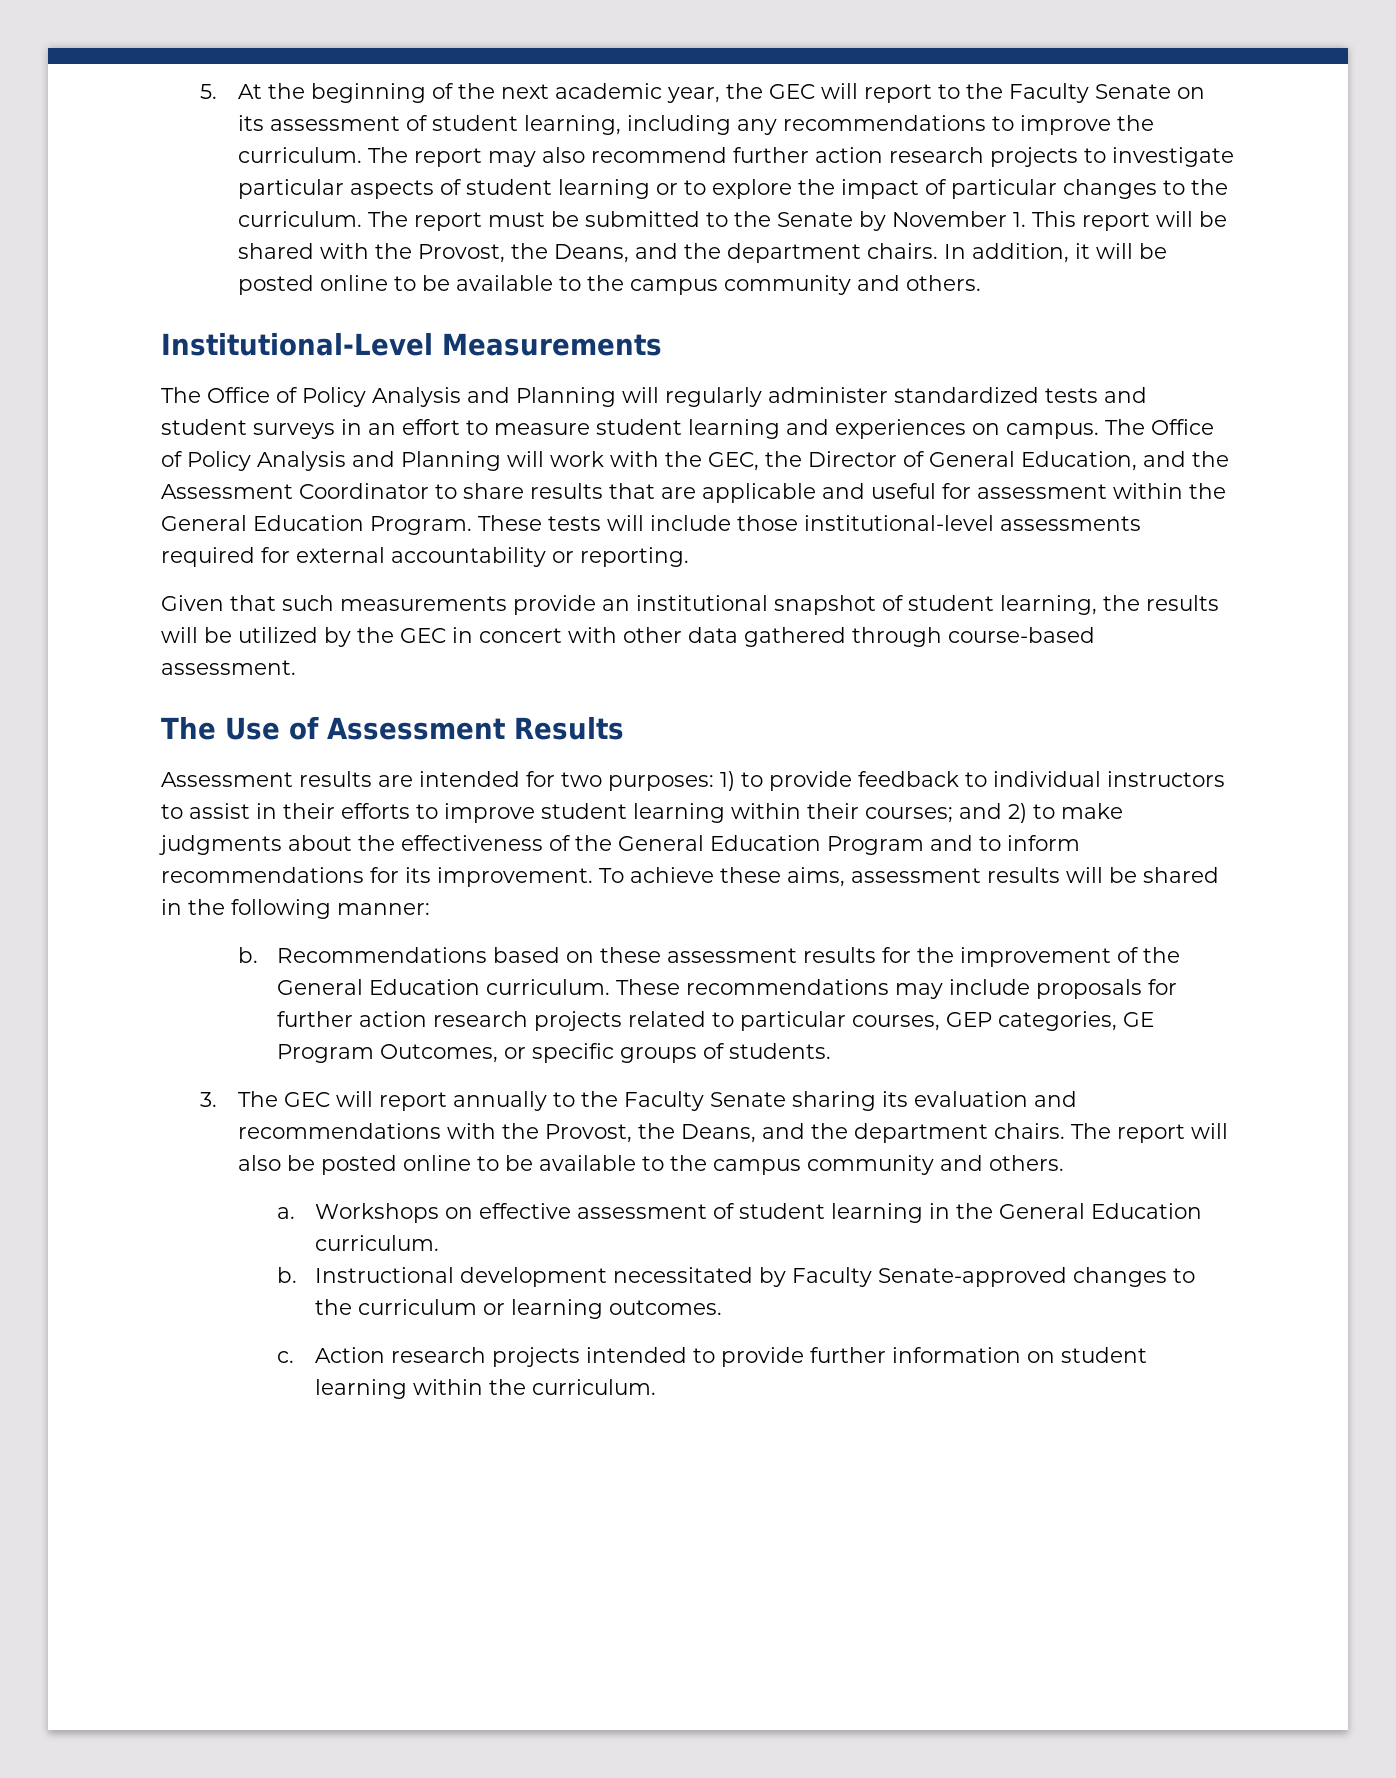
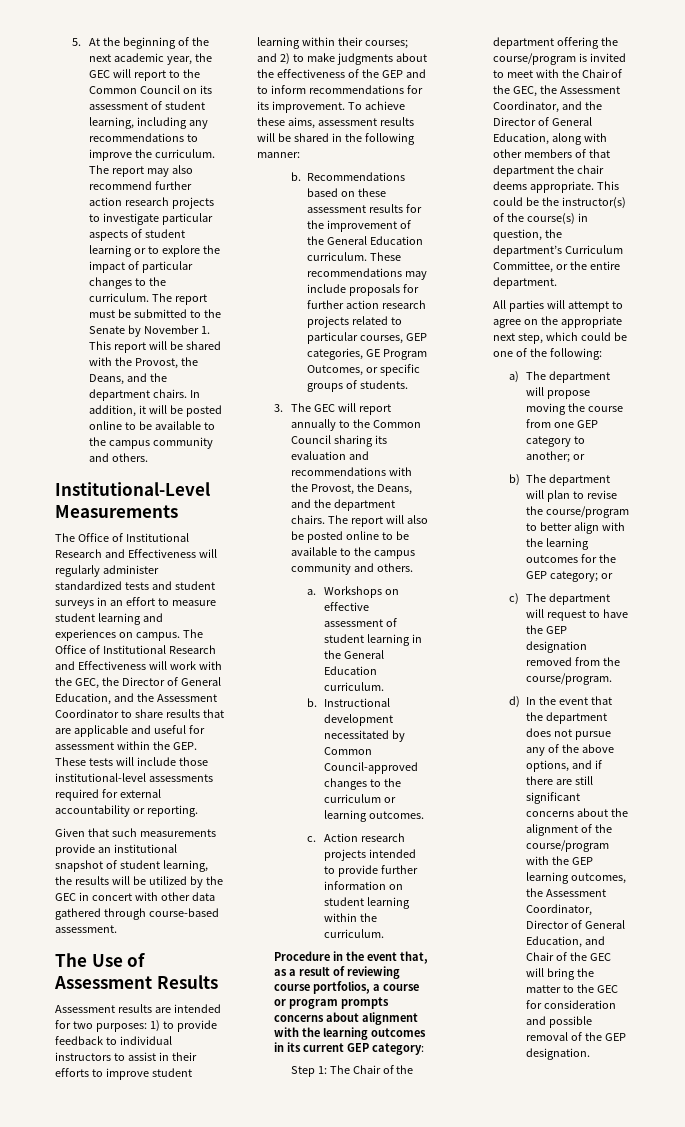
- 5. At the beginning of the next academic year, the GEC will report to the Faculty Senate on its assessment of student learning, including any recommendations to improve the curriculum.
+ 5. At the beginning of the next academic year, the GEC will report to the Common Council on its assessment of student learning, including any recommendations to improve the curriculum.
- The Office of Policy Analysis and Planning will regularly administer standardized tests and student surveys in an effort to measure student learning and experiences on campus.
+ The Office of Institutional Research and Effectiveness will regularly administer standardized tests and student surveys in an effort to measure student learning and experiences on campus.
- The Office of Policy Analysis and Planning will work with the GEC, the Director of General Education, and the Assessment Coordinator to share results that are applicable and useful for assessment within the General Education Program. These tests will include those institutional-level assessments required for external accountability or reporting.
+ The Office of Institutional Research and Effectiveness will work with the GEC, the Director of General Education, and the Assessment Coordinator to share results that are applicable and useful for assessment within the GEP. These tests will include those institutional-level assessments required for external accountability or reporting.
- Assessment results are intended for two purposes: 1) to provide feedback to individual instructors to assist in their efforts to improve student learning within their courses; and 2) to make judgments about the effectiveness of the General Education Program and to inform recommendations for its improvement.
+ Assessment results are intended for two purposes: 1) to provide feedback to individual instructors to assist in their efforts to improve student learning within their courses; and 2) to make judgments about the effectiveness of the GEP and to inform recommendations for its improvement.
- 3. The GEC will report annually to the Faculty Senate sharing its evaluation and recommendations with the Provost, the Deans, and the department chairs.
+ 3. The GEC will report annually to the Common Council sharing its evaluation and recommendations with the Provost, the Deans, and the department chairs.
- Instructional development necessitated by Faculty Senate-approved changes to the curriculum or learning outcomes.
+ Instructional development necessitated by Common Council-approved changes to the curriculum or learning outcomes.
+ Procedure in the event that, as a result of reviewing course portfolios, a course or program prompts concerns about alignment with the learning outcomes in its current GEP category:
+ Step 1: The Chair of the department offering the course/program is invited to meet with the Chair of the GEC, the Assessment Coordinator, and the Director of General Education, along with other members of that department the chair deems appropriate. This could be the instructor(s) of the course(s) in question, the department’s Curriculum Committee, or the entire department.
+ All parties will attempt to agree on the appropriate next step, which could be one of the following:
+ a) The department will propose moving the course from one GEP category to another; or
+ b) The department will plan to revise the course/program to better align with the learning outcomes for the GEP category; or
+ c) The department will request to have the GEP designation removed from the course/program.
+ d) In the event that the department does not pursue any of the above options, and if there are still significant concerns about the alignment of the course/program with the GEP learning outcomes, the Assessment Coordinator, Director of General Education, and Chair of the GEC will bring the matter to the GEC for consideration and possible removal of the GEP designation.

